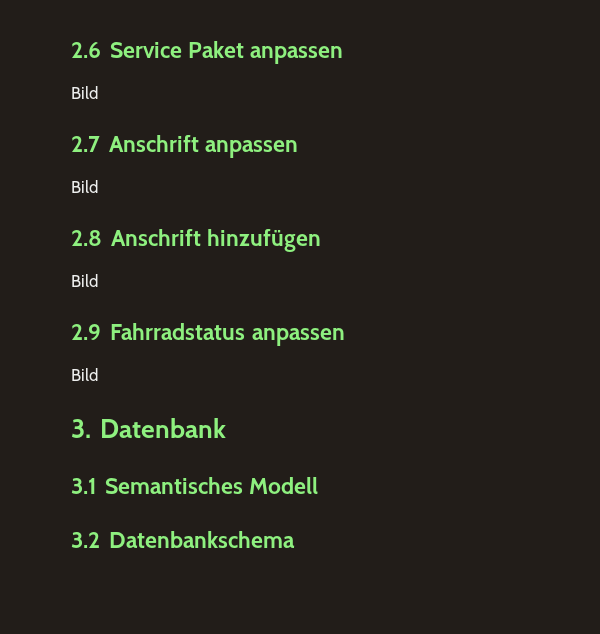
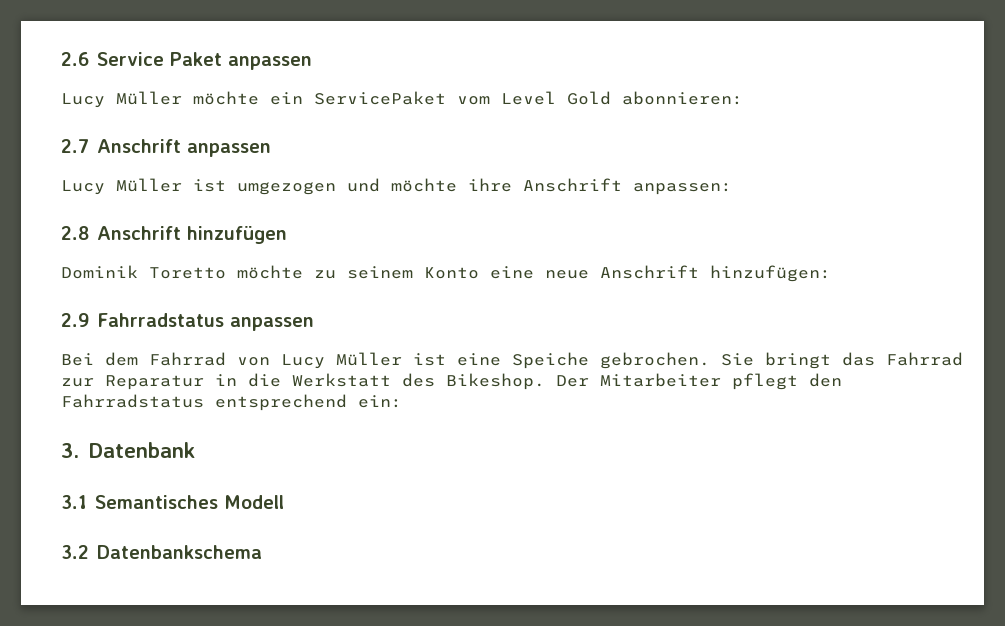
  2.6 Service Paket anpassen
- Bild
+ Lucy Müller möchte ein ServicePaket vom Level Gold abonnieren:
  2.7 Anschrift anpassen
- Bild
+ Lucy Müller ist umgezogen und möchte ihre Anschrift anpassen:
  2.8 Anschrift hinzufügen
- Bild
+ Dominik Toretto möchte zu seinem Konto eine neue Anschrift hinzufügen:
  2.9 Fahrradstatus anpassen
- Bild
+ Bei dem Fahrrad von Lucy Müller ist eine Speiche gebrochen. Sie bringt das Fahrrad zur Reparatur in die Werkstatt des Bikeshop. Der Mitarbeiter pflegt den Fahrradstatus entsprechend ein:

